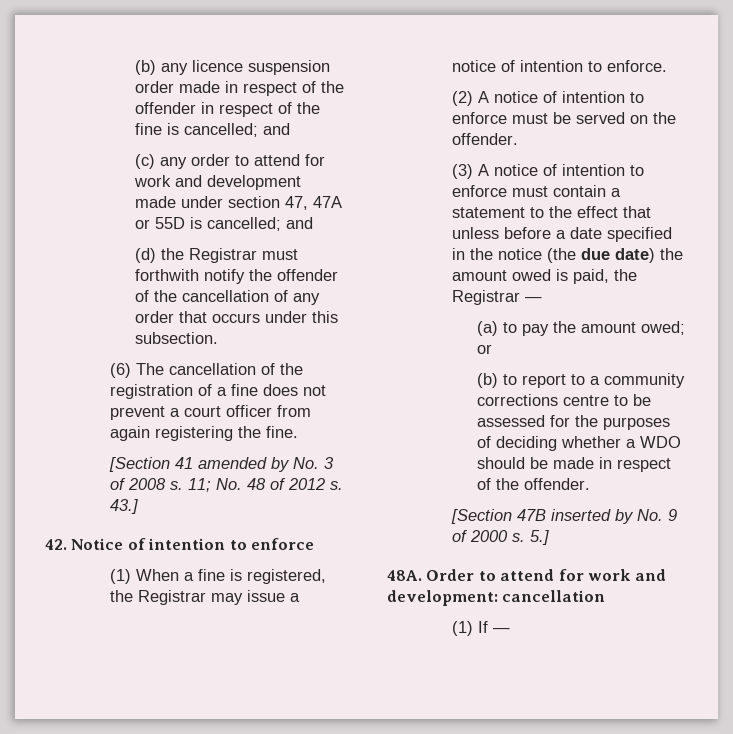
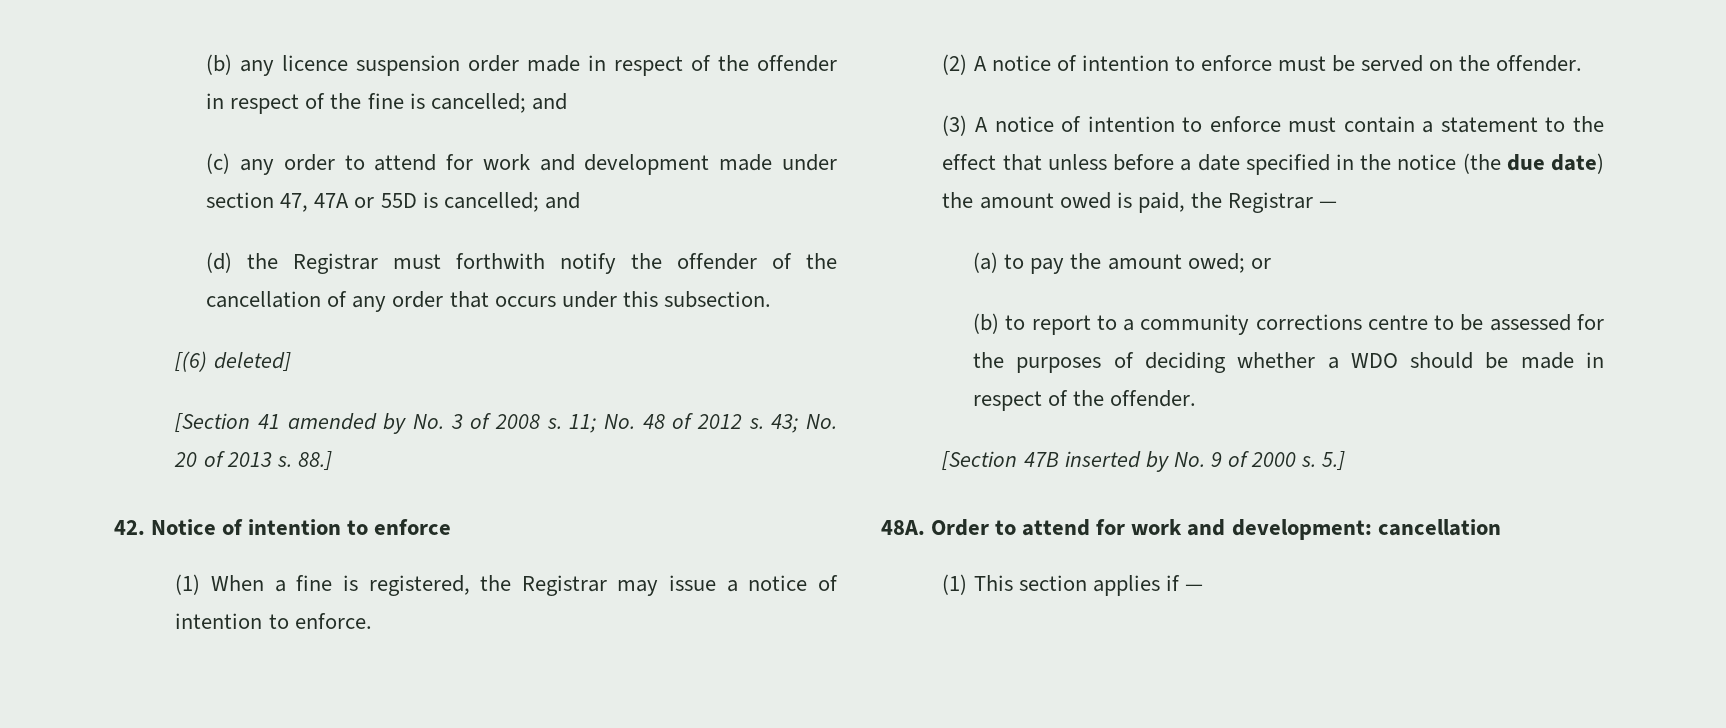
- (6) The cancellation of the registration of a fine does not prevent a court officer from again registering the fine.
+ [(6) deleted]
- 43.]
+ 43; No. 20 of 2013 s. 88.]
- (1) If —
+ (1) This section applies if —

